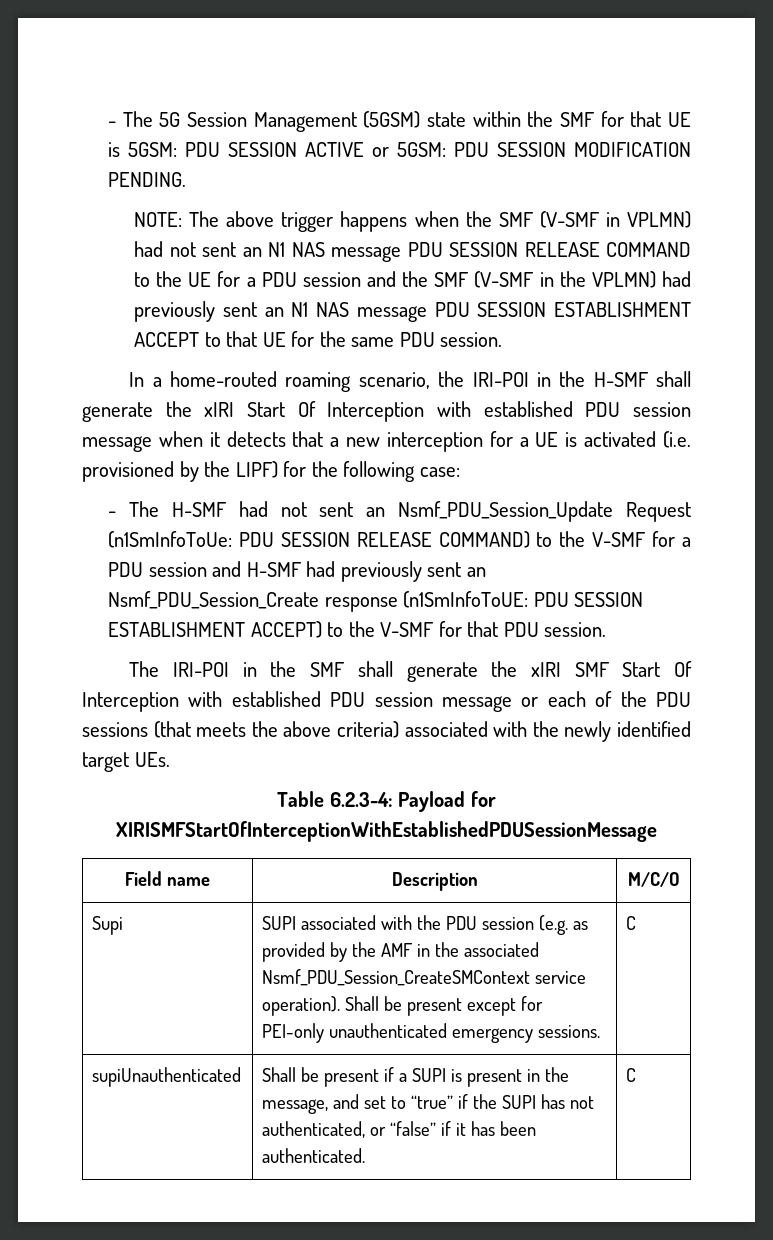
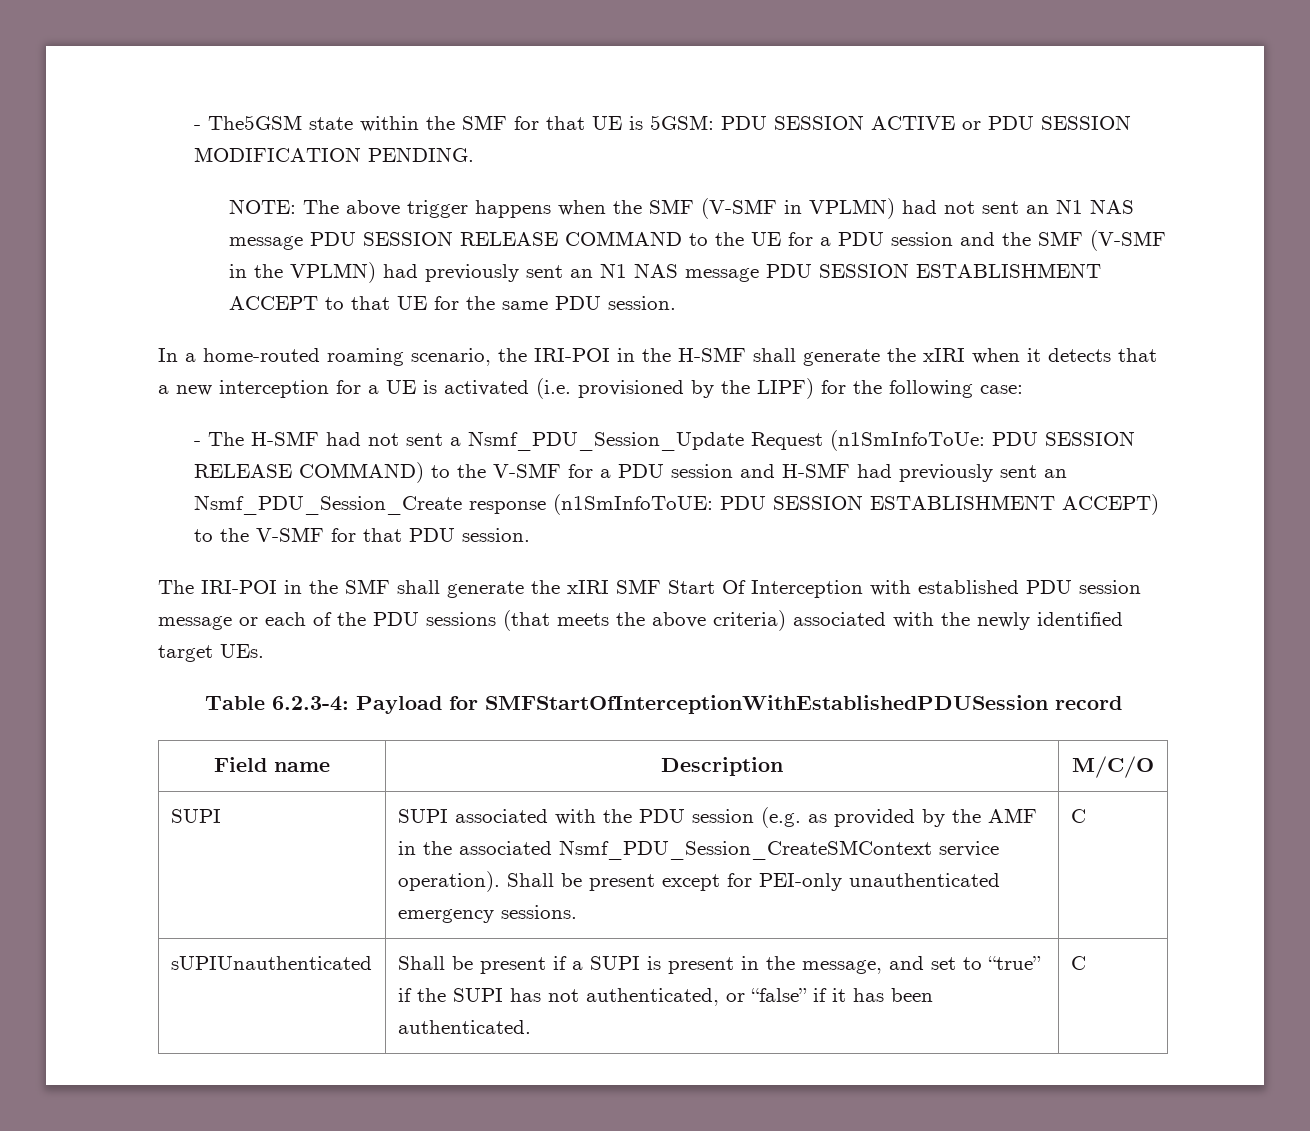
- - The 5G Session Management (5GSM) state within the SMF for that UE is 5GSM: PDU SESSION ACTIVE or 5GSM: PDU SESSION MODIFICATION PENDING.
+ - The5GSM state within the SMF for that UE is 5GSM: PDU SESSION ACTIVE or PDU SESSION MODIFICATION PENDING.
- In a home-routed roaming scenario, the IRI-POI in the H-SMF shall generate the xIRI Start Of Interception with established PDU session message when it detects that a new interception for a UE is activated (i.e. provisioned by the LIPF) for the following case:
+ In a home-routed roaming scenario, the IRI-POI in the H-SMF shall generate the xIRI when it detects that a new interception for a UE is activated (i.e. provisioned by the LIPF) for the following case:
- - The H-SMF had not sent an Nsmf_PDU_Session_Update Request (n1SmInfoToUe: PDU SESSION RELEASE COMMAND) to the V-SMF for a PDU session and H-SMF had previously sent an Nsmf_PDU_Session_Create response (n1SmInfoToUE: PDU SESSION ESTABLISHMENT ACCEPT) to the V-SMF for that PDU session.
+ - The H-SMF had not sent a Nsmf_PDU_Session_Update Request (n1SmInfoToUe: PDU SESSION RELEASE COMMAND) to the V-SMF for a PDU session and H-SMF had previously sent an Nsmf_PDU_Session_Create response (n1SmInfoToUE: PDU SESSION ESTABLISHMENT ACCEPT) to the V-SMF for that PDU session.
- Table 6.2.3-4: Payload for XIRISMFStartOfInterceptionWithEstablishedPDUSessionMessage
+ Table 6.2.3-4: Payload for SMFStartOfInterceptionWithEstablishedPDUSession record
- Supi | SUPI associated with the PDU session (e.g. as provided by the AMF in the associated Nsmf_PDU_Session_CreateSMContext service operation). Shall be present except for PEI-only unauthenticated emergency sessions. | C
+ SUPI | SUPI associated with the PDU session (e.g. as provided by the AMF in the associated Nsmf_PDU_Session_CreateSMContext service operation). Shall be present except for PEI-only unauthenticated emergency sessions. | C
- supiUnauthenticated | Shall be present if a SUPI is present in the message, and set to “true” if the SUPI has not authenticated, or “false” if it has been authenticated. | C
+ sUPIUnauthenticated | Shall be present if a SUPI is present in the message, and set to “true” if the SUPI has not authenticated, or “false” if it has been authenticated. | C

